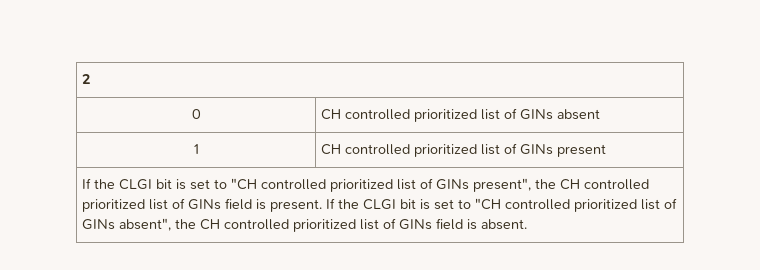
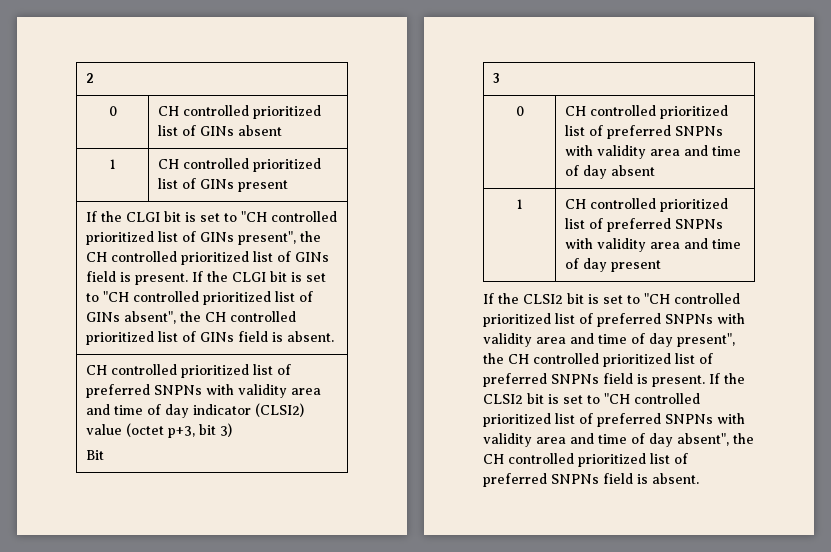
+ CH controlled prioritized list of preferred SNPNs with validity area and time of day indicator (CLSI2) value (octet p+3, bit 3)
+ Bit
+ 3
+ 0 | CH controlled prioritized list of preferred SNPNs with validity area and time of day absent
+ 1 | CH controlled prioritized list of preferred SNPNs with validity area and time of day present
+ If the CLSI2 bit is set to "CH controlled prioritized list of preferred SNPNs with validity area and time of day present", the CH controlled prioritized list of preferred SNPNs field is present. If the CLSI2 bit is set to "CH controlled prioritized list of preferred SNPNs with validity area and time of day absent", the CH controlled prioritized list of preferred SNPNs field is absent.

